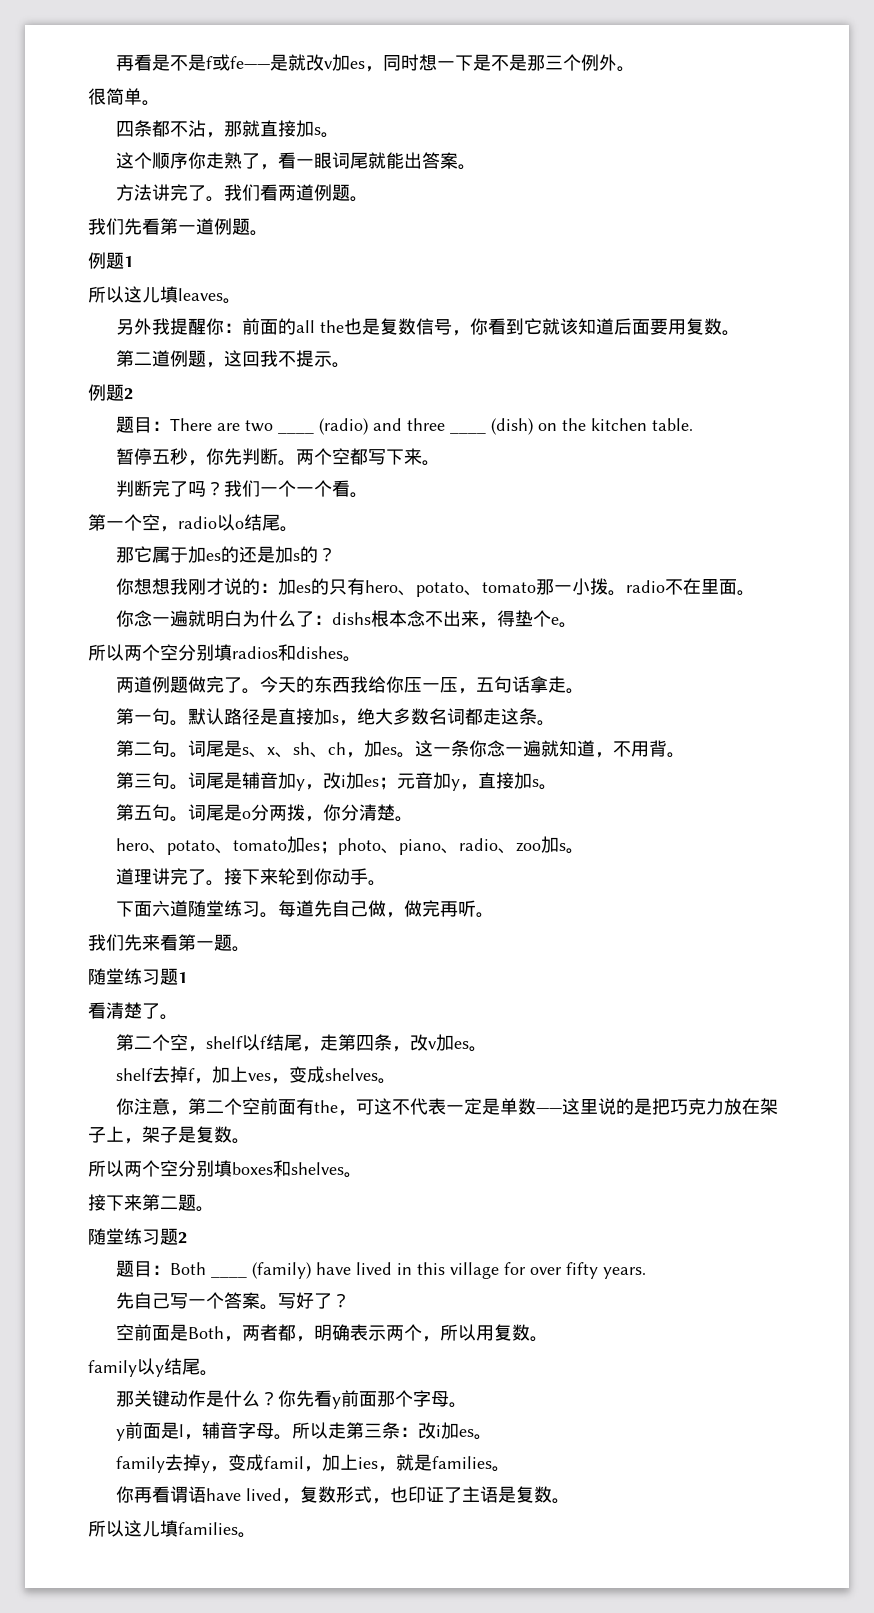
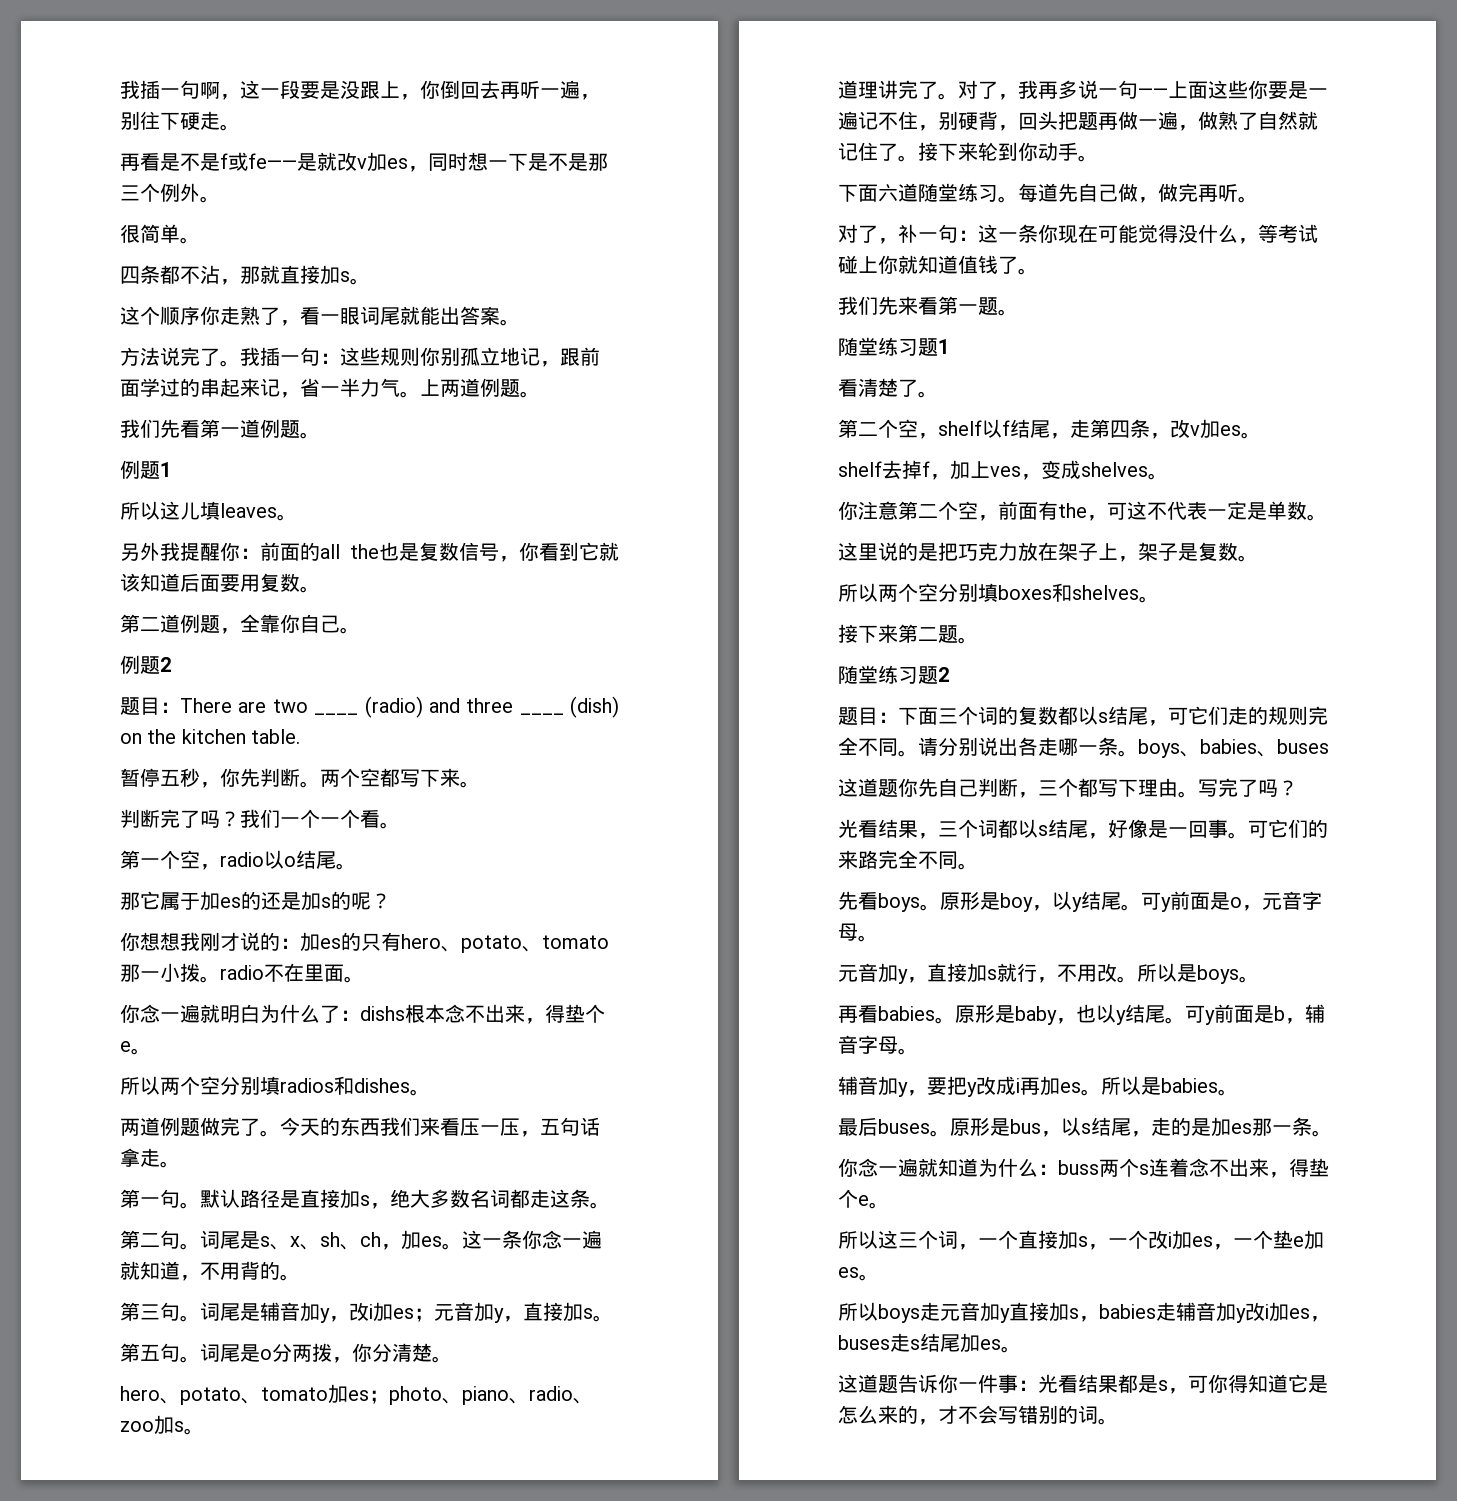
+ 我插一句啊，这一段要是没跟上，你倒回去再听一遍，别往下硬走。
- 方法讲完了。
+ 方法说完了。
- 我们看两道例题。
+ 我插一句：这些规则你别孤立地记，跟前面学过的串起来记，省一半力气。上两道例题。
- 第二道例题，这回我不提示。
+ 第二道例题，全靠你自己。
- 那它属于加es的还是加s的？
+ 那它属于加es的还是加s的呢？
- 今天的东西我给你压一压，五句话拿走。
+ 今天的东西我们来看压一压，五句话拿走。
- 这一条你念一遍就知道，不用背。
+ 这一条你念一遍就知道，不用背的。
+ 对了，我再多说一句——上面这些你要是一遍记不住，别硬背，回头把题再做一遍，做熟了自然就记住了。
+ 对了，补一句：这一条你现在可能觉得没什么，等考试碰上你就知道值钱了。
- 你注意，第二个空前面有the，可这不代表一定是单数——这里说的是把巧克力放在架子上，架子是复数。
+ 你注意第二个空，前面有the，可这不代表一定是单数。
+ 这里说的是把巧克力放在架子上，架子是复数。
- 题目：Both ____ (family) have lived in this village for over fifty years.
- 先自己写一个答案。写好了？
- 空前面是Both，两者都，明确表示两个，所以用复数。
- family以y结尾。
- 那关键动作是什么？你先看y前面那个字母。
- y前面是l，辅音字母。所以走第三条：改i加es。
- family去掉y，变成famil，加上ies，就是families。
- 你再看谓语have lived，复数形式，也印证了主语是复数。
- 所以这儿填families。
+ 题目：下面三个词的复数都以s结尾，可它们走的规则完全不同。请分别说出各走哪一条。boys、babies、buses
+ 这道题你先自己判断，三个都写下理由。写完了吗？
+ 光看结果，三个词都以s结尾，好像是一回事。可它们的来路完全不同。
+ 先看boys。原形是boy，以y结尾。可y前面是o，元音字母。
+ 元音加y，直接加s就行，不用改。所以是boys。
+ 再看babies。原形是baby，也以y结尾。可y前面是b，辅音字母。
+ 辅音加y，要把y改成i再加es。所以是babies。
+ 最后buses。原形是bus，以s结尾，走的是加es那一条。
+ 你念一遍就知道为什么：buss两个s连着念不出来，得垫个e。
+ 所以这三个词，一个直接加s，一个改i加es，一个垫e加es。
+ 所以boys走元音加y直接加s，babies走辅音加y改i加es，buses走s结尾加es。
+ 这道题告诉你一件事：光看结果都是s，可你得知道它是怎么来的，才不会写错别的词。

